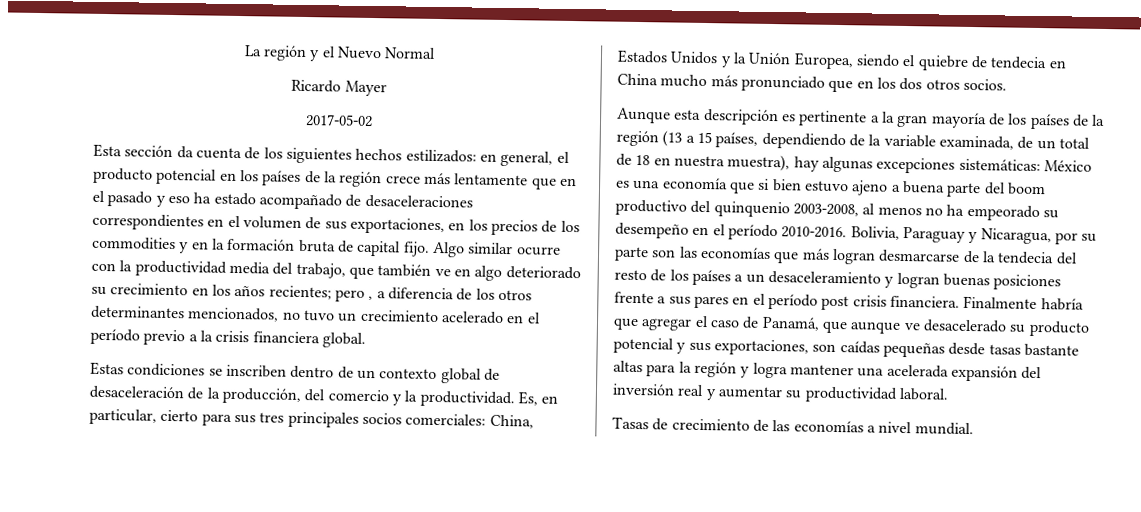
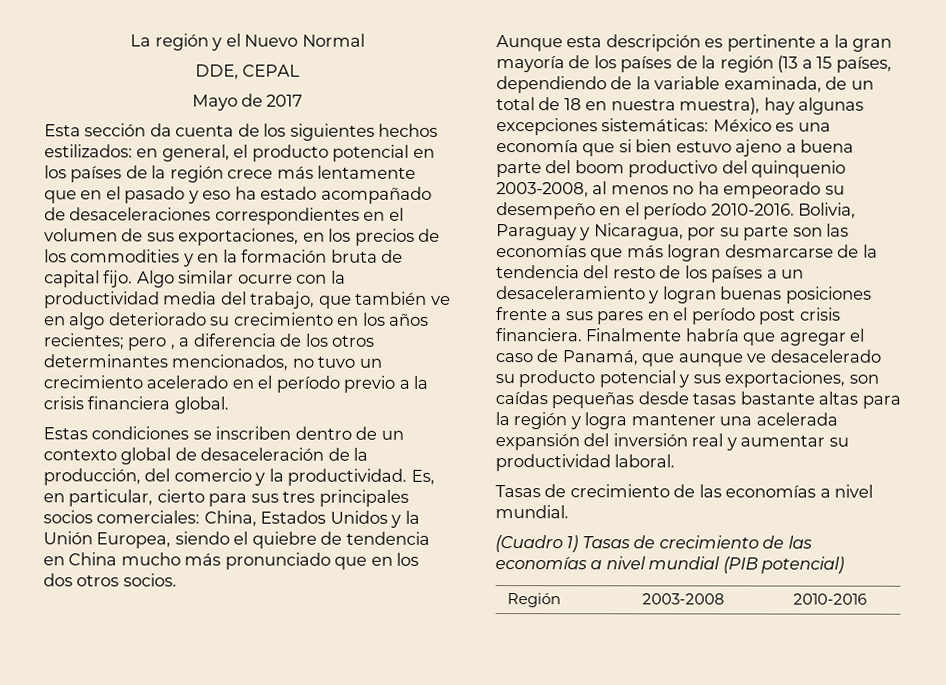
- Ricardo Mayer
- 2017-05-02
+ DDE, CEPAL
+ Mayo de 2017
- Es, en particular, cierto para sus tres principales socios comerciales: China, Estados Unidos y la Unión Europea, siendo el quiebre de tendecia en China mucho más pronunciado que en los dos otros socios.
+ Es, en particular, cierto para sus tres principales socios comerciales: China, Estados Unidos y la Unión Europea, siendo el quiebre de tendencia en China mucho más pronunciado que en los dos otros socios.
- Bolivia, Paraguay y Nicaragua, por su parte son las economías que más logran desmarcarse de la tendecia del resto de los países a un desaceleramiento y logran buenas posiciones frente a sus pares en el período post crisis financiera.
+ Bolivia, Paraguay y Nicaragua, por su parte son las economías que más logran desmarcarse de la tendencia del resto de los países a un desaceleramiento y logran buenas posiciones frente a sus pares en el período post crisis financiera.
+ (Cuadro 1) Tasas de crecimiento de las economías a nivel mundial (PIB potencial)
+ Región | 2003-2008 | 2010-2016

